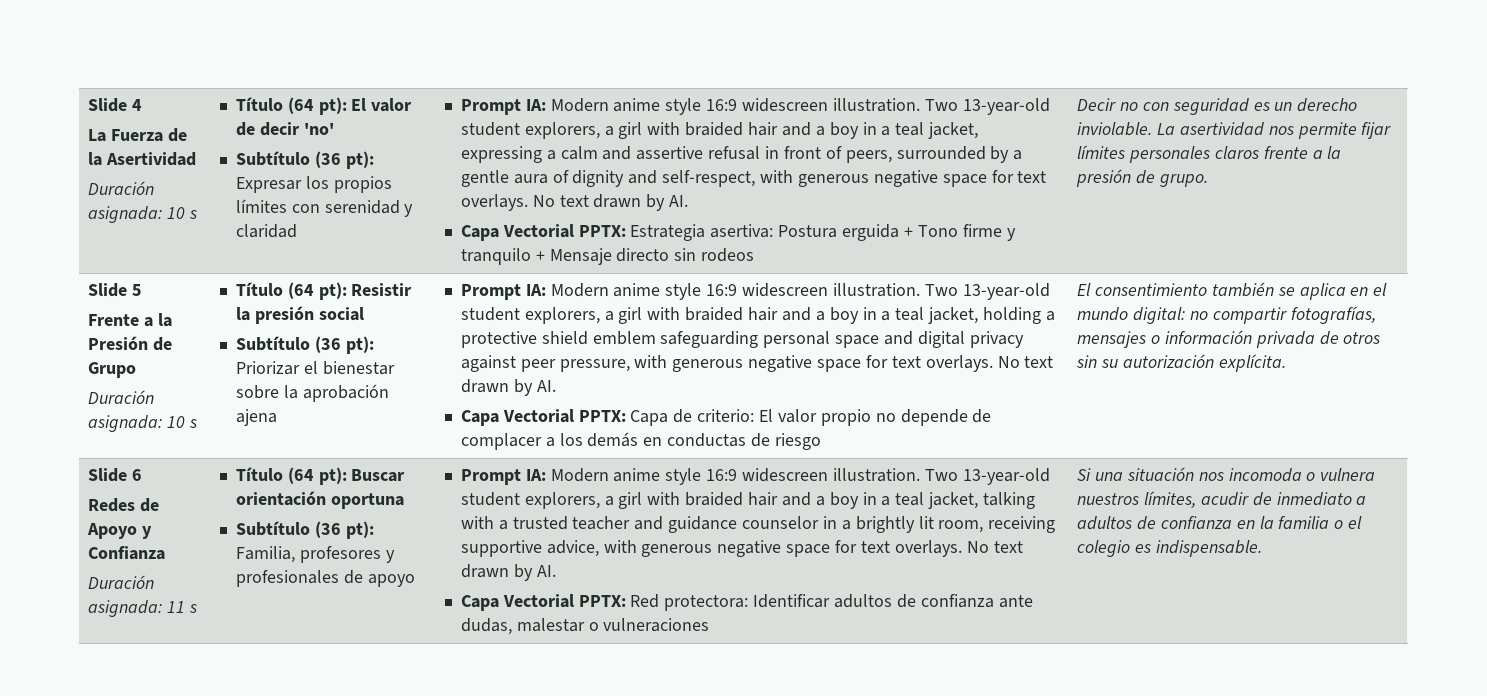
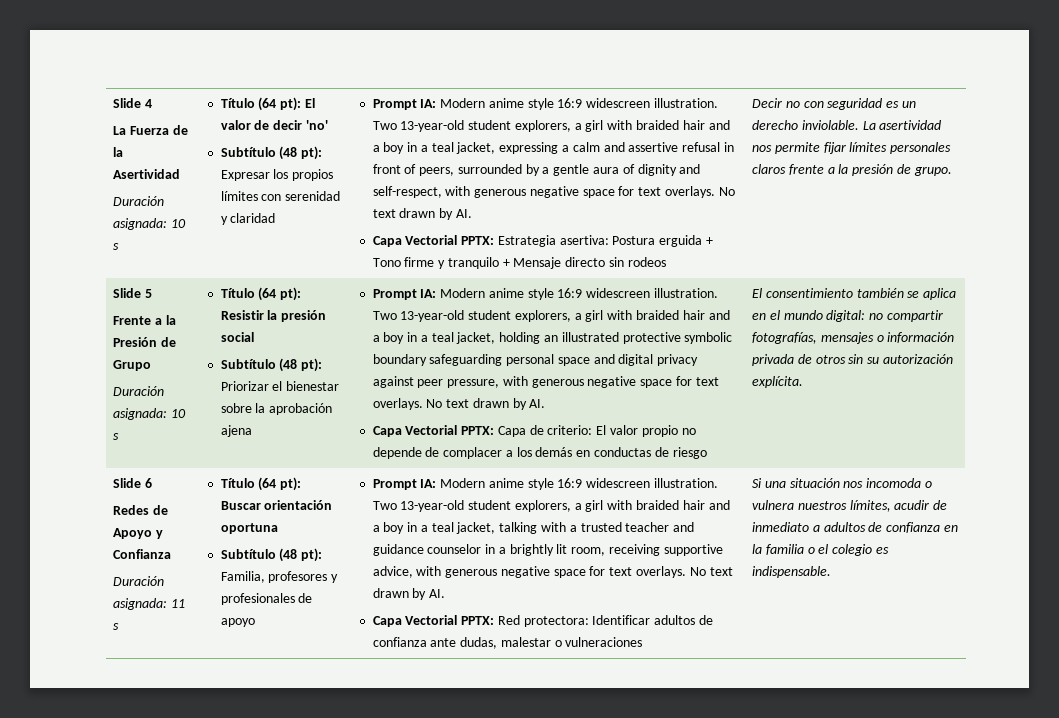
- Subtítulo (36 pt): Expresar los propios límites con serenidad y claridad
+ Subtítulo (48 pt): Expresar los propios límites con serenidad y claridad
- Subtítulo (36 pt): Priorizar el bienestar sobre la aprobación ajena
+ Subtítulo (48 pt): Priorizar el bienestar sobre la aprobación ajena
- Two 13-year-old student explorers, a girl with braided hair and a boy in a teal jacket, holding a protective shield emblem safeguarding personal space and digital privacy against peer pressure, with generous negative space for text overlays.
+ Two 13-year-old student explorers, a girl with braided hair and a boy in a teal jacket, holding an illustrated protective symbolic boundary safeguarding personal space and digital privacy against peer pressure, with generous negative space for text overlays.
- Subtítulo (36 pt): Familia, profesores y profesionales de apoyo
+ Subtítulo (48 pt): Familia, profesores y profesionales de apoyo

